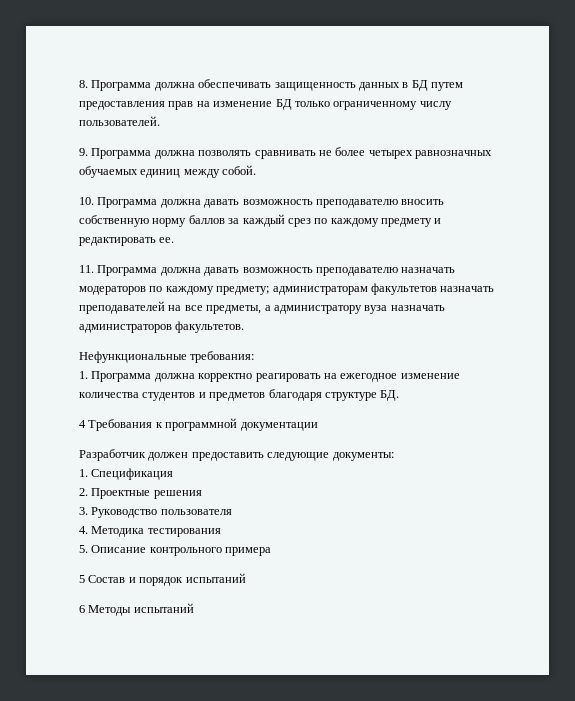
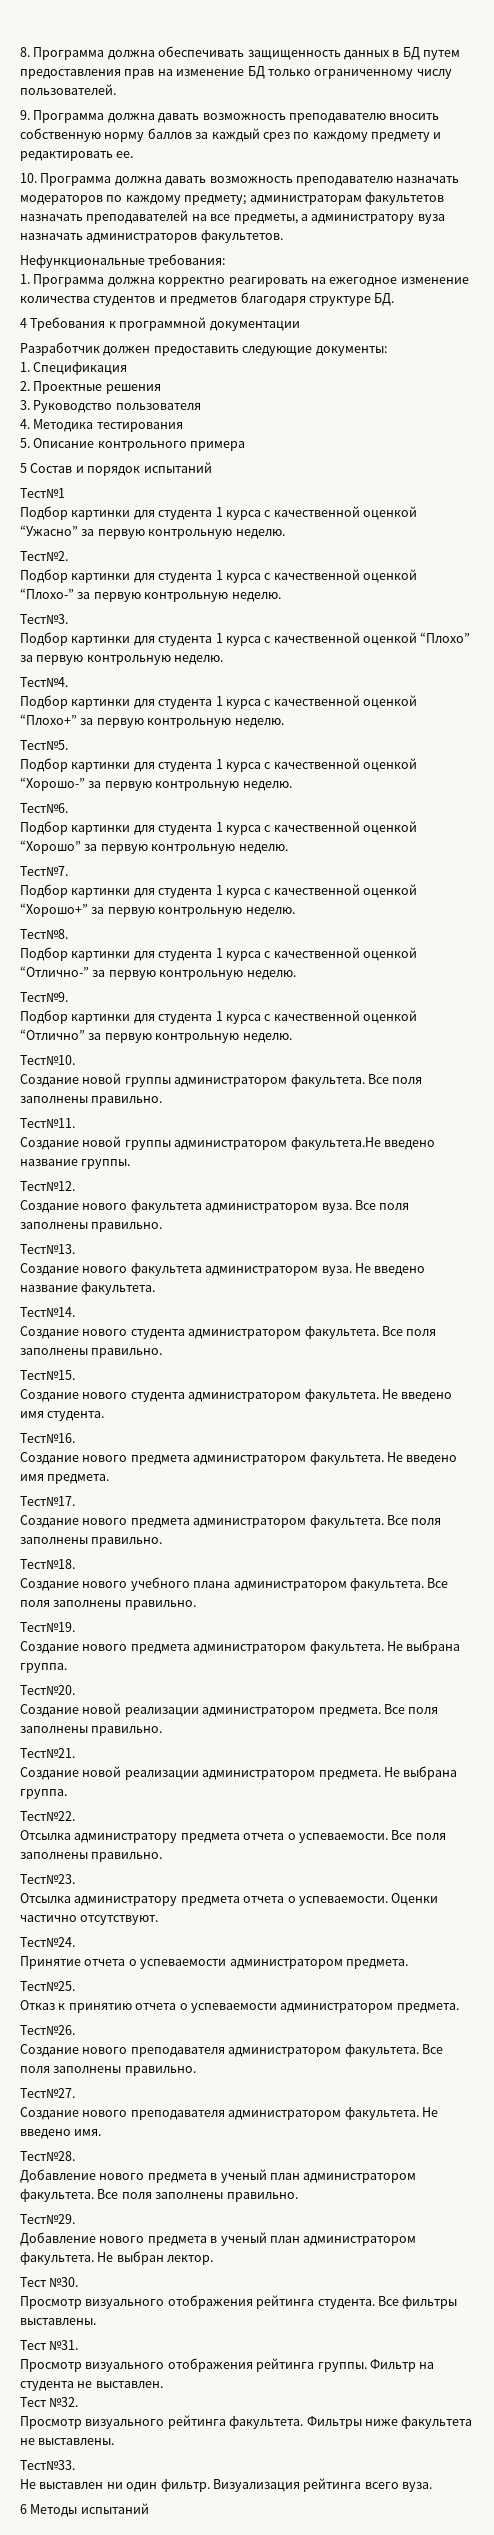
- 9. Программа должна позволять сравнивать не более четырех равнозначных обучаемых единиц между собой.
- 10. Программа должна давать возможность преподавателю вносить собственную норму баллов за каждый срез по каждому предмету и редактировать ее.
+ 9. Программа должна давать возможность преподавателю вносить собственную норму баллов за каждый срез по каждому предмету и редактировать ее.
- 11. Программа должна давать возможность преподавателю назначать модераторов по каждому предмету; администраторам факультетов назначать преподавателей на все предметы, а администратору вуза назначать администраторов факультетов.
+ 10. Программа должна давать возможность преподавателю назначать модераторов по каждому предмету; администраторам факультетов назначать преподавателей на все предметы, а администратору вуза назначать администраторов факультетов.
+ Тест№1
+ Подбор картинки для студента 1 курса с качественной оценкой “Ужасно” за первую контрольную неделю.
+ Тест№2.
+ Подбор картинки для студента 1 курса с качественной оценкой “Плохо-” за первую контрольную неделю.
+ Тест№3.
+ Подбор картинки для студента 1 курса с качественной оценкой “Плохо” за первую контрольную неделю.
+ Тест№4.
+ Подбор картинки для студента 1 курса с качественной оценкой “Плохо+” за первую контрольную неделю.
+ Тест№5.
+ Подбор картинки для студента 1 курса с качественной оценкой “Хорошо-” за первую контрольную неделю.
+ Тест№6.
+ Подбор картинки для студента 1 курса с качественной оценкой “Хорошо” за первую контрольную неделю.
+ Тест№7.
+ Подбор картинки для студента 1 курса с качественной оценкой “Хорошо+” за первую контрольную неделю.
+ Тест№8.
+ Подбор картинки для студента 1 курса с качественной оценкой “Отлично-” за первую контрольную неделю.
+ Тест№9.
+ Подбор картинки для студента 1 курса с качественной оценкой “Отлично” за первую контрольную неделю.
+ Тест№10.
+ Создание новой группы администратором факультета. Все поля заполнены правильно.
+ Тест№11.
+ Создание новой группы администратором факультета.Не введено название группы.
+ Тест№12.
+ Создание нового факультета администратором вуза. Все поля заполнены правильно.
+ Тест№13.
+ Создание нового факультета администратором вуза. Не введено название факультета.
+ Тест№14.
+ Создание нового студента администратором факультета. Все поля заполнены правильно.
+ Тест№15.
+ Создание нового студента администратором факультета. Не введено имя студента.
+ Тест№16.
+ Создание нового предмета администратором факультета. Не введено имя предмета.
+ Тест№17.
+ Создание нового предмета администратором факультета. Все поля заполнены правильно.
+ Тест№18.
+ Создание нового учебного плана администратором факультета. Все поля заполнены правильно.
+ Тест№19.
+ Создание нового предмета администратором факультета. Не выбрана группа.
+ Тест№20.
+ Создание новой реализации администратором предмета. Все поля заполнены правильно.
+ Тест№21.
+ Создание новой реализации администратором предмета. Не выбрана группа.
+ Тест№22.
+ Отсылка администратору предмета отчета о успеваемости. Все поля заполнены правильно.
+ Тест№23.
+ Отсылка администратору предмета отчета о успеваемости. Оценки частично отсутствуют.
+ Тест№24.
+ Принятие отчета о успеваемости администратором предмета.
+ Тест№25.
+ Отказ к принятию отчета о успеваемости администратором предмета.
+ Тест№26.
+ Создание нового преподавателя администратором факультета. Все поля заполнены правильно.
+ Тест№27.
+ Создание нового преподавателя администратором факультета. Не введено имя.
+ Тест№28.
+ Добавление нового предмета в ученый план администратором факультета. Все поля заполнены правильно.
+ Тест№29.
+ Добавление нового предмета в ученый план администратором факультета. Не выбран лектор.
+ Тест №30.
+ Просмотр визуального отображения рейтинга студента. Все фильтры выставлены.
+ Тест №31.
+ Просмотр визуального отображения рейтинга группы. Фильтр на студента не выставлен.
+ Тест №32.
+ Просмотр визуального рейтинга факультета. Фильтры ниже факультета не выставлены.
+ Тест№33.
+ Не выставлен ни один фильтр. Визуализация рейтинга всего вуза.

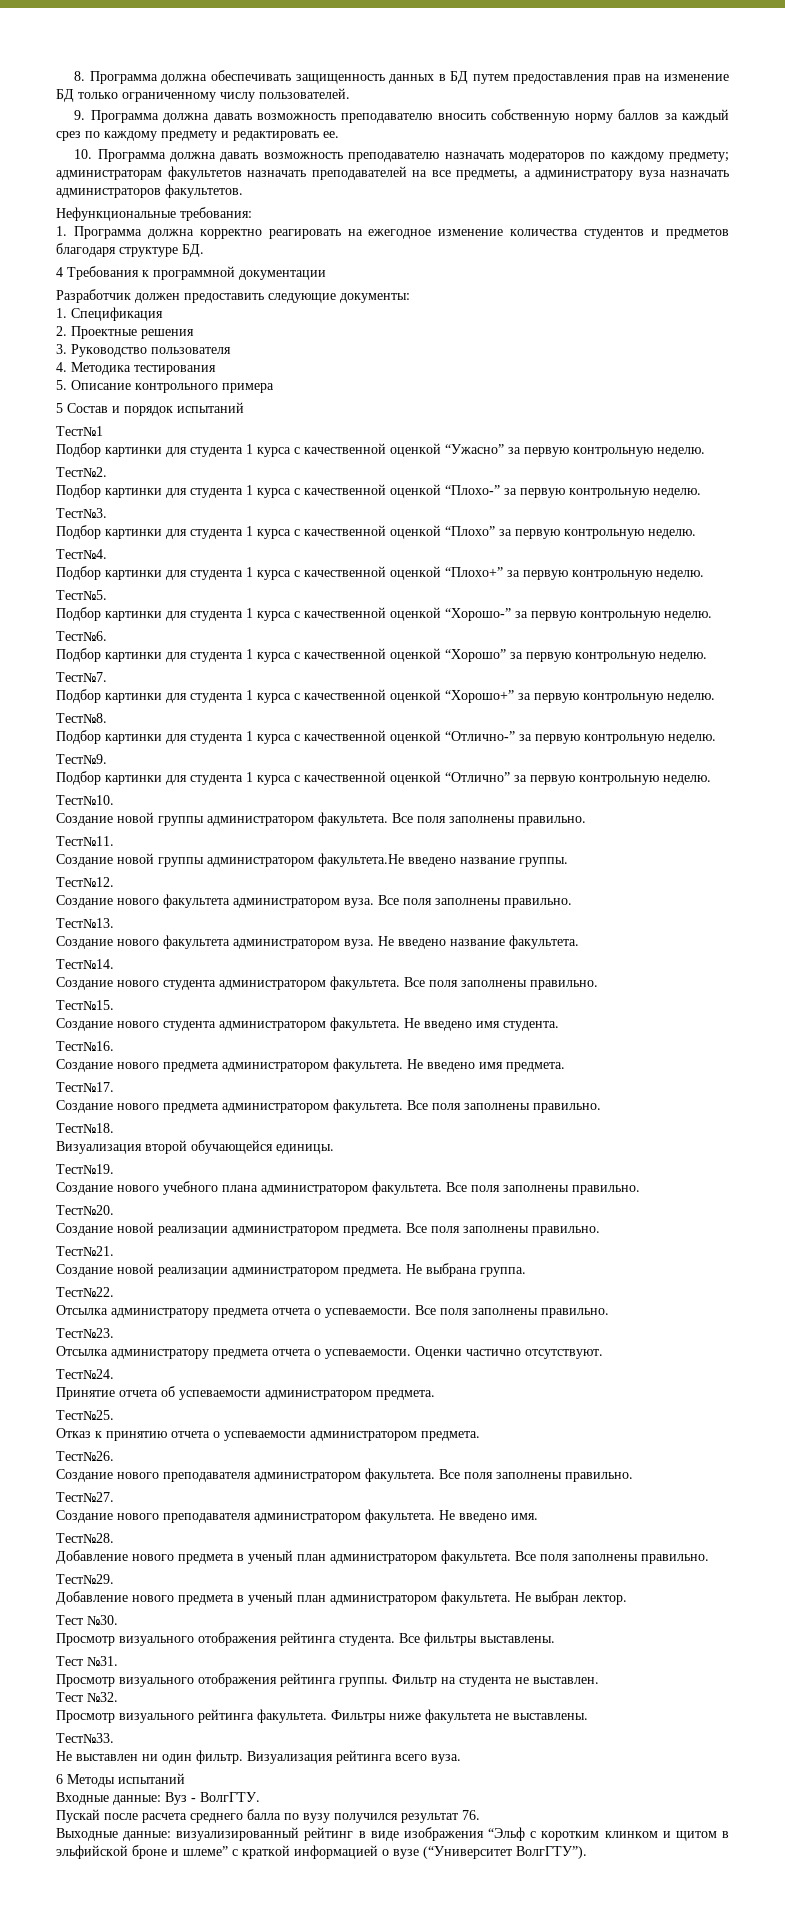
+ Визуализация второй обучающейся единицы.
+ Тест№19.
- Тест№19.
- Создание нового предмета администратором факультета. Не выбрана группа.
- Принятие отчета о успеваемости администратором предмета.
+ Принятие отчета об успеваемости администратором предмета.
+ Входные данные: Вуз - ВолгГТУ.
+ Пускай после расчета среднего балла по вузу получился результат 76.
+ Выходные данные: визуализированный рейтинг в виде изображения “Эльф с коротким клинком и щитом в эльфийской броне и шлеме” с краткой информацией о вузе (“Университет ВолгГТУ”).

